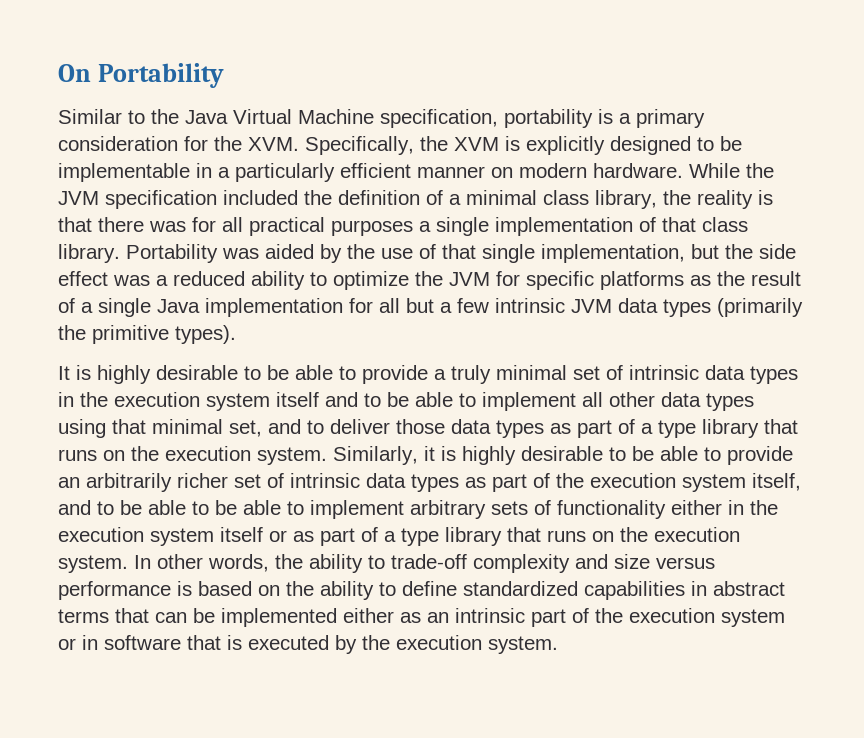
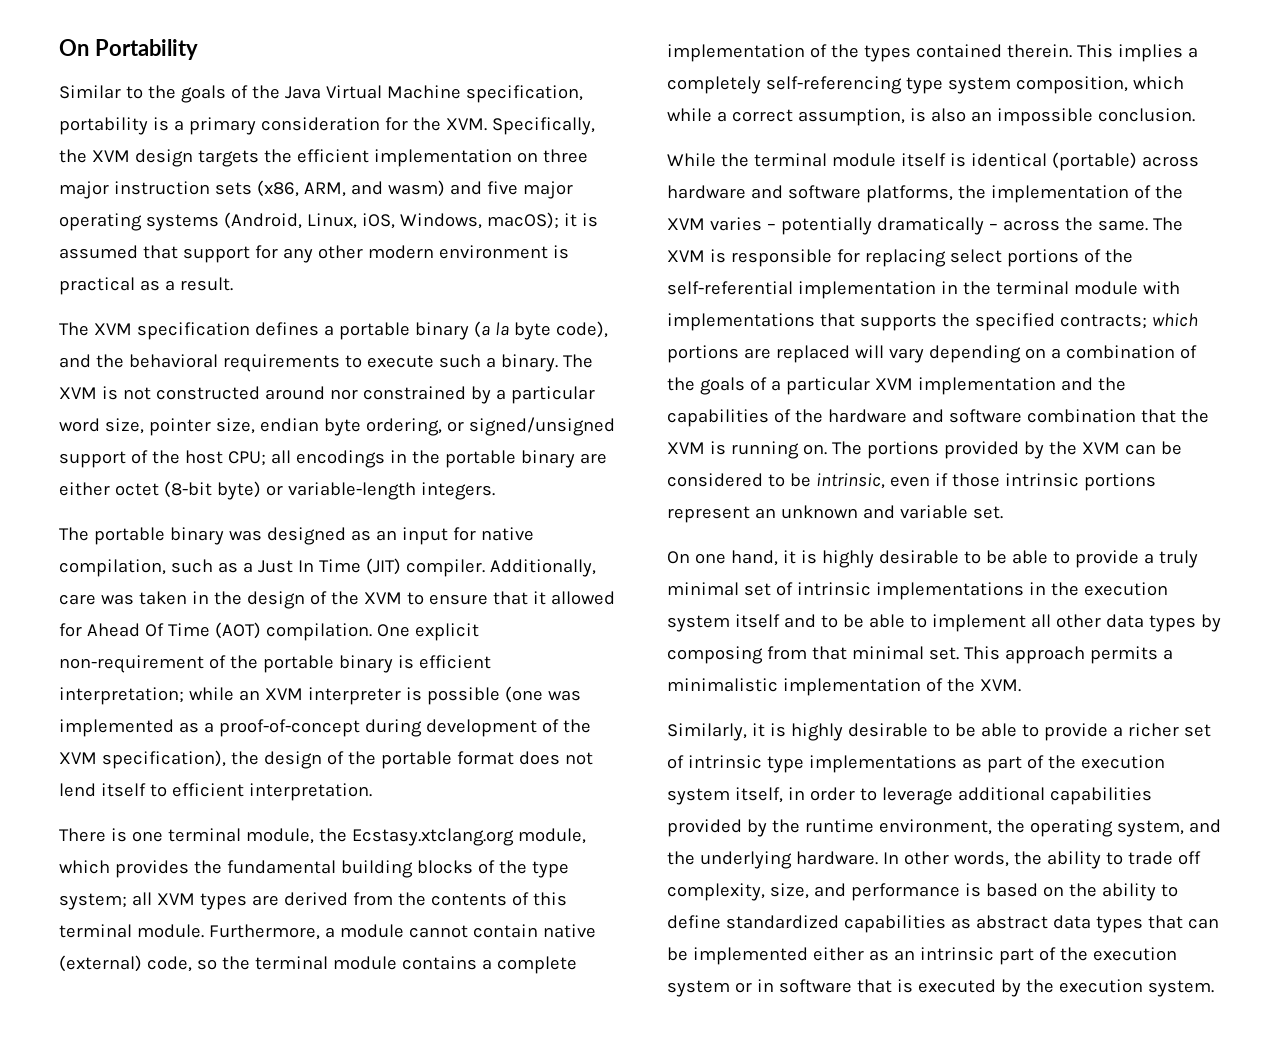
- Similar to the Java Virtual Machine specification, portability is a primary consideration for the XVM. Specifically, the XVM is explicitly designed to be implementable in a particularly efficient manner on modern hardware. While the JVM specification included the definition of a minimal class library, the reality is that there was for all practical purposes a single implementation of that class library. Portability was aided by the use of that single implementation, but the side effect was a reduced ability to optimize the JVM for specific platforms as the result of a single Java implementation for all but a few intrinsic JVM data types (primarily the primitive types).
- It is highly desirable to be able to provide a truly minimal set of intrinsic data types in the execution system itself and to be able to implement all other data types using that minimal set, and to deliver those data types as part of a type library that runs on the execution system. Similarly, it is highly desirable to be able to provide an arbitrarily richer set of intrinsic data types as part of the execution system itself, and to be able to be able to implement arbitrary sets of functionality either in the execution system itself or as part of a type library that runs on the execution system.
+ Similar to the goals of the Java Virtual Machine specification, portability is a primary consideration for the XVM. Specifically, the XVM design targets the efficient implementation on three major instruction sets (x86, ARM, and wasm) and five major operating systems (Android, Linux, iOS, Windows, macOS); it is assumed that support for any other modern environment is practical as a result.
+ The XVM specification defines a portable binary (a la byte code), and the behavioral requirements to execute such a binary. The XVM is not constructed around nor constrained by a particular word size, pointer size, endian byte ordering, or signed/unsigned support of the host CPU; all encodings in the portable binary are either octet (8-bit byte) or variable-length integers.
+ The portable binary was designed as an input for native compilation, such as a Just In Time (JIT) compiler. Additionally, care was taken in the design of the XVM to ensure that it allowed for Ahead Of Time (AOT) compilation. One explicit non-requirement of the portable binary is efficient interpretation; while an XVM interpreter is possible (one was implemented as a proof-of-concept during development of the XVM specification), the design of the portable format does not lend itself to efficient interpretation.
+ There is one terminal module, the Ecstasy.xtclang.org module, which provides the fundamental building blocks of the type system; all XVM types are derived from the contents of this terminal module. Furthermore, a module cannot contain native (external) code, so the terminal module contains a complete implementation of the types contained therein. This implies a completely self-referencing type system composition, which while a correct assumption, is also an impossible conclusion.
+ While the terminal module itself is identical (portable) across hardware and software platforms, the implementation of the XVM varies – potentially dramatically – across the same. The XVM is responsible for replacing select portions of the self-referential implementation in the terminal module with implementations that supports the specified contracts; which portions are replaced will vary depending on a combination of the goals of a particular XVM implementation and the capabilities of the hardware and software combination that the XVM is running on. The portions provided by the XVM can be considered to be intrinsic, even if those intrinsic portions represent an unknown and variable set.
+ On one hand, it is highly desirable to be able to provide a truly minimal set of intrinsic implementations in the execution system itself and to be able to implement all other data types by composing from that minimal set. This approach permits a minimalistic implementation of the XVM.
+ Similarly, it is highly desirable to be able to provide a richer set of intrinsic type implementations as part of the execution system itself, in order to leverage additional capabilities provided by the runtime environment, the operating system, and the underlying hardware.
- In other words, the ability to trade-off complexity and size versus performance is based on the ability to define standardized capabilities in abstract terms that can be implemented either as an intrinsic part of the execution system or in software that is executed by the execution system.
+ In other words, the ability to trade off complexity, size, and performance is based on the ability to define standardized capabilities as abstract data types that can be implemented either as an intrinsic part of the execution system or in software that is executed by the execution system.

